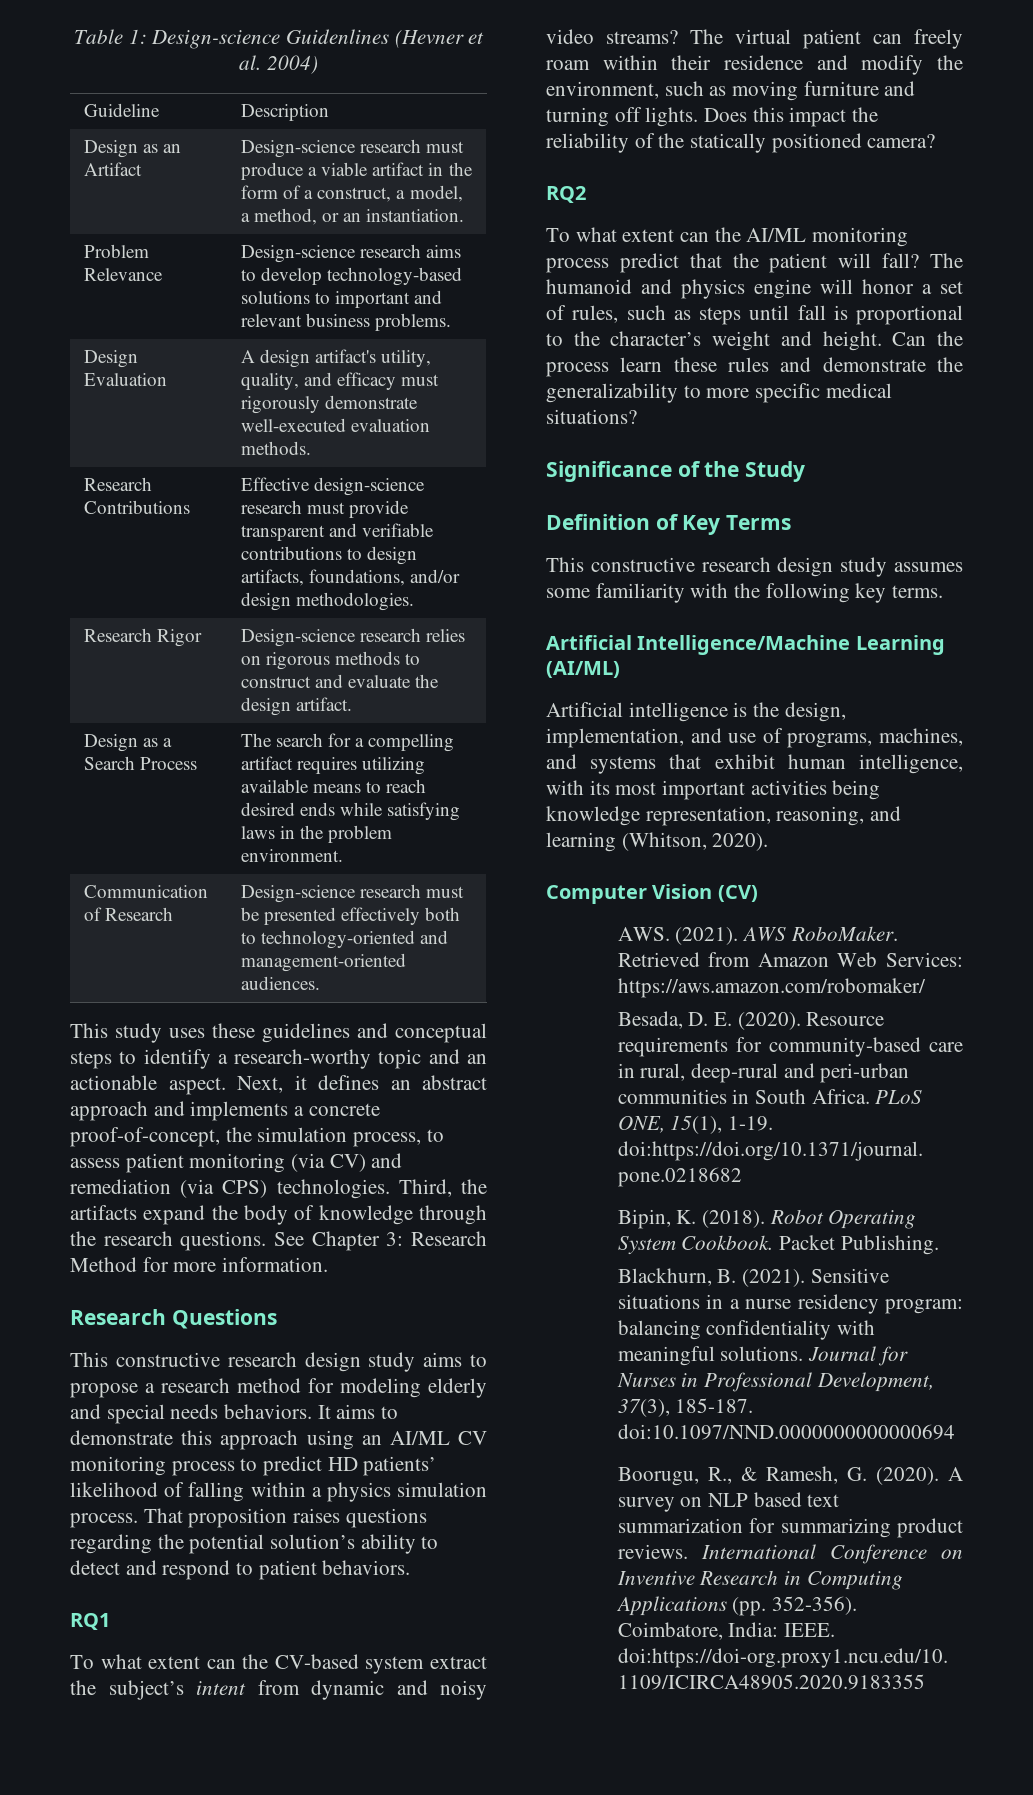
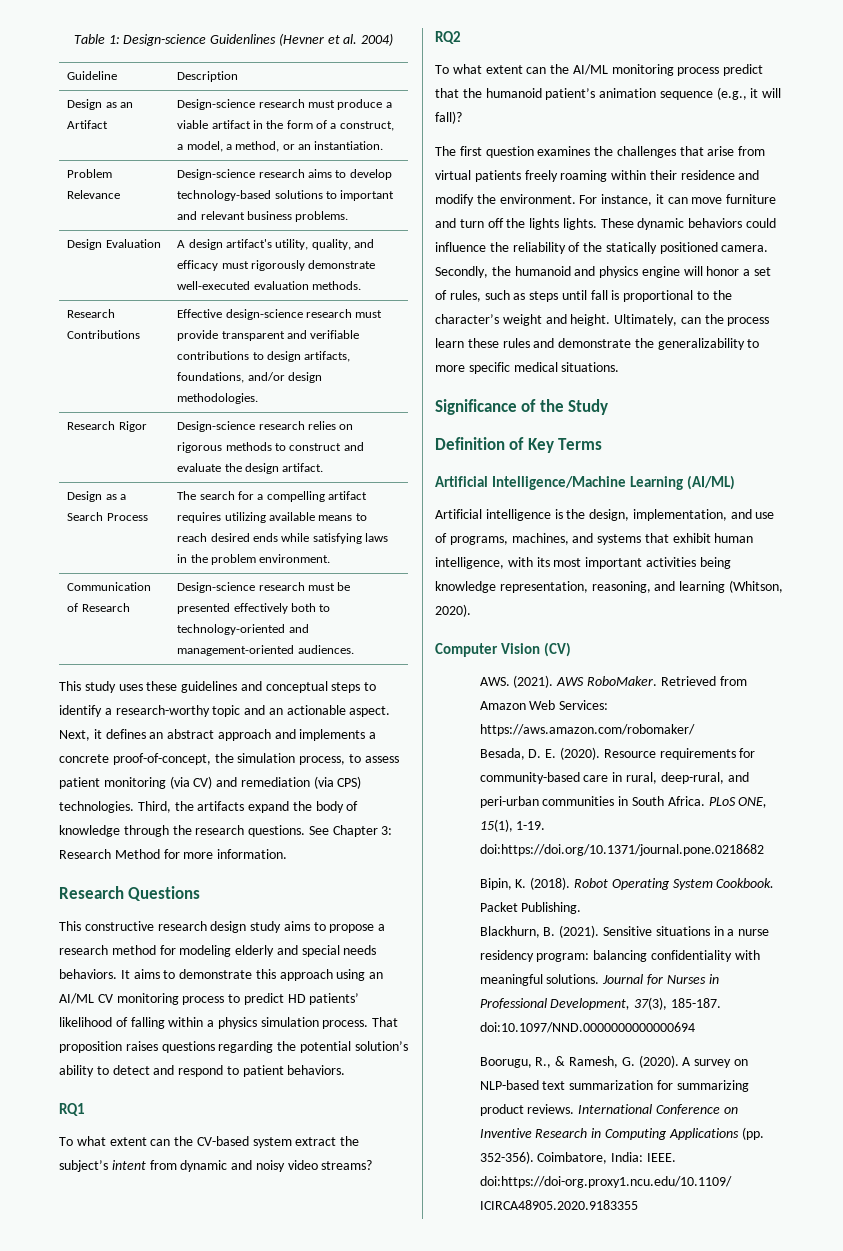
- The virtual patient can freely roam within their residence and modify the environment, such as moving furniture and turning off lights. Does this impact the reliability of the statically positioned camera?
- To what extent can the AI/ML monitoring process predict that the patient will fall? The humanoid and physics engine will honor a set of rules, such as steps until fall is proportional to the character’s weight and height.
+ To what extent can the AI/ML monitoring process predict that the humanoid patient’s animation sequence (e.g., it will fall)?
+ The first question examines the challenges that arise from virtual patients freely roaming within their residence and modify the environment. For instance, it can move furniture and turn off the lights lights. These dynamic behaviors could influence the reliability of the statically positioned camera. Secondly, the humanoid and physics engine will honor a set of rules, such as steps until fall is proportional to the character’s weight and height.
- Can the process learn these rules and demonstrate the generalizability to more specific medical situations?
+ Ultimately, can the process learn these rules and demonstrate the generalizability to more specific medical situations.
- This constructive research design study assumes some familiarity with the following key terms.
- Resource requirements for community-based care in rural, deep-rural and peri-urban communities in South Africa.
+ Resource requirements for community-based care in rural, deep-rural, and peri-urban communities in South Africa.
- A survey on NLP based text summarization for summarizing product reviews.
+ A survey on NLP-based text summarization for summarizing product reviews.

